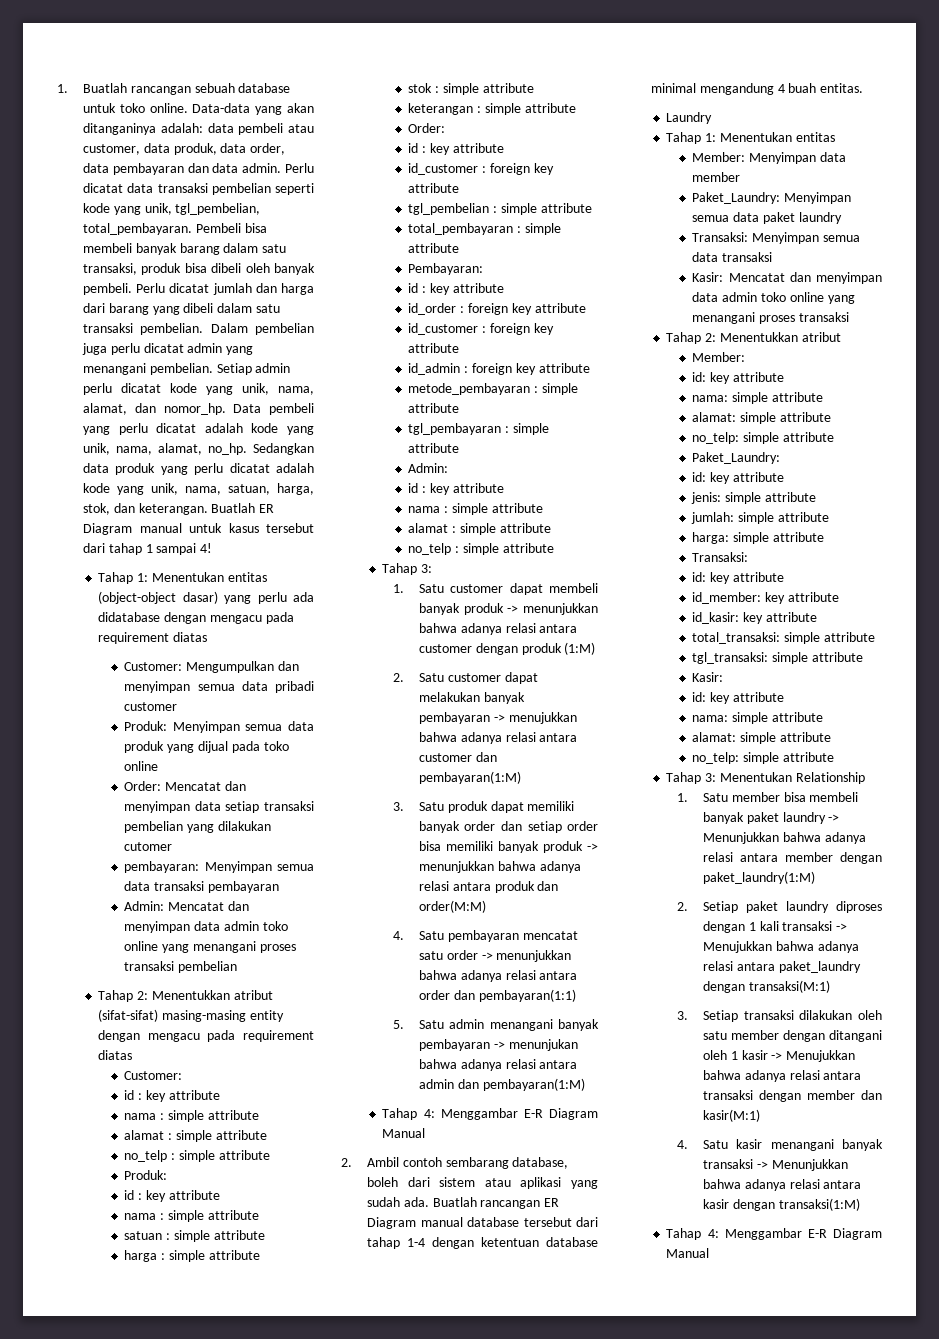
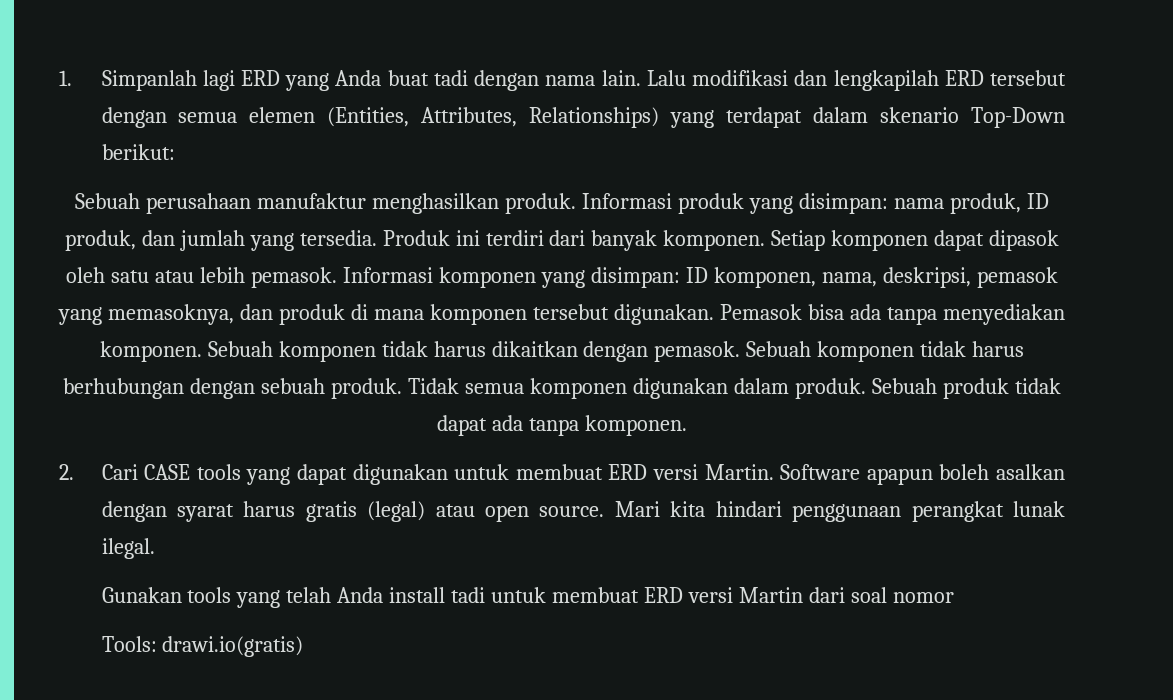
- 1. Buatlah rancangan sebuah database untuk toko online. Data-data yang akan ditanganinya adalah: data pembeli atau customer, data produk, data order, data pembayaran dan data admin. Perlu dicatat data transaksi pembelian seperti kode yang unik, tgl_pembelian, total_pembayaran. Pembeli bisa membeli banyak barang dalam satu transaksi, produk bisa dibeli oleh banyak pembeli. Perlu dicatat jumlah dan harga dari barang yang dibeli dalam satu transaksi pembelian. Dalam pembelian juga perlu dicatat admin yang menangani pembelian. Setiap admin perlu dicatat kode yang unik, nama, alamat, dan nomor_hp. Data pembeli yang perlu dicatat adalah kode yang unik, nama, alamat, no_hp. Sedangkan data produk yang perlu dicatat adalah kode yang unik, nama, satuan, harga, stok, dan keterangan. Buatlah ER Diagram manual untuk kasus tersebut dari tahap 1 sampai 4!
- Tahap 1: Menentukan entitas (object-object dasar) yang perlu ada didatabase dengan mengacu pada requirement diatas
- Customer: Mengumpulkan dan menyimpan semua data pribadi customer
- Produk: Menyimpan semua data produk yang dijual pada toko online
- Order: Mencatat dan menyimpan data setiap transaksi pembelian yang dilakukan cutomer
- pembayaran: Menyimpan semua data transaksi pembayaran
- Admin: Mencatat dan menyimpan data admin toko online yang menangani proses transaksi pembelian
- Tahap 2: Menentukkan atribut (sifat-sifat) masing-masing entity dengan mengacu pada requirement diatas
- Customer:
- id : key attribute
- nama : simple attribute
- alamat : simple attribute
- no_telp : simple attribute
- Produk:
- id : key attribute
- nama : simple attribute
- satuan : simple attribute
- harga : simple attribute
- stok : simple attribute
- keterangan : simple attribute
- Order:
- id : key attribute
- id_customer : foreign key attribute
- tgl_pembelian : simple attribute
- total_pembayaran : simple attribute
- Pembayaran:
- id : key attribute
- id_order : foreign key attribute
- id_customer : foreign key attribute
- id_admin : foreign key attribute
- metode_pembayaran : simple attribute
- tgl_pembayaran : simple attribute
- Admin:
- id : key attribute
- nama : simple attribute
- alamat : simple attribute
- no_telp : simple attribute
- Tahap 3:
- 1. Satu customer dapat membeli banyak produk -> menunjukkan bahwa adanya relasi antara customer dengan produk (1:M)
- 2. Satu customer dapat melakukan banyak pembayaran -> menujukkan bahwa adanya relasi antara customer dan pembayaran(1:M)
- 3. Satu produk dapat memiliki banyak order dan setiap order bisa memiliki banyak produk -> menunjukkan bahwa adanya relasi antara produk dan order(M:M)
- 4. Satu pembayaran mencatat satu order -> menunjukkan bahwa adanya relasi antara order dan pembayaran(1:1)
- 5. Satu admin menangani banyak pembayaran -> menunjukan bahwa adanya relasi antara admin dan pembayaran(1:M)
- Tahap 4: Menggambar E-R Diagram Manual
- 2. Ambil contoh sembarang database, boleh dari sistem atau aplikasi yang sudah ada. Buatlah rancangan ER Diagram manual database tersebut dari tahap 1-4 dengan ketentuan database minimal mengandung 4 buah entitas.
- Laundry
- Tahap 1: Menentukan entitas
- Member: Menyimpan data member
- Paket_Laundry: Menyimpan semua data paket laundry
- Transaksi: Menyimpan semua data transaksi
- Kasir: Mencatat dan menyimpan data admin toko online yang menangani proses transaksi
- Tahap 2: Menentukkan atribut
- Member:
- id: key attribute
- nama: simple attribute
- alamat: simple attribute
- no_telp: simple attribute
- Paket_Laundry:
- id: key attribute
- jenis: simple attribute
- jumlah: simple attribute
- harga: simple attribute
- Transaksi:
- id: key attribute
- id_member: key attribute
- id_kasir: key attribute
- total_transaksi: simple attribute
- tgl_transaksi: simple attribute
- Kasir:
- id: key attribute
- nama: simple attribute
- alamat: simple attribute
- no_telp: simple attribute
- Tahap 3: Menentukan Relationship
- 1. Satu member bisa membeli banyak paket laundry -> Menunjukkan bahwa adanya relasi antara member dengan paket_laundry(1:M)
- 2. Setiap paket laundry diproses dengan 1 kali transaksi -> Menujukkan bahwa adanya relasi antara paket_laundry dengan transaksi(M:1)
- 3. Setiap transaksi dilakukan oleh satu member dengan ditangani oleh 1 kasir -> Menujukkan bahwa adanya relasi antara transaksi dengan member dan kasir(M:1)
- 4. Satu kasir menangani banyak transaksi -> Menunjukkan bahwa adanya relasi antara kasir dengan transaksi(1:M)
- Tahap 4: Menggambar E-R Diagram Manual
+ 1. Simpanlah lagi ERD yang Anda buat tadi dengan nama lain. Lalu modifikasi dan lengkapilah ERD tersebut dengan semua elemen (Entities, Attributes, Relationships) yang terdapat dalam skenario Top-Down berikut:
+ Sebuah perusahaan manufaktur menghasilkan produk. Informasi produk yang disimpan: nama produk, ID produk, dan jumlah yang tersedia. Produk ini terdiri dari banyak komponen. Setiap komponen dapat dipasok oleh satu atau lebih pemasok. Informasi komponen yang disimpan: ID komponen, nama, deskripsi, pemasok yang memasoknya, dan produk di mana komponen tersebut digunakan. Pemasok bisa ada tanpa menyediakan komponen. Sebuah komponen tidak harus dikaitkan dengan pemasok. Sebuah komponen tidak harus berhubungan dengan sebuah produk. Tidak semua komponen digunakan dalam produk. Sebuah produk tidak dapat ada tanpa komponen.
+ 2. Cari CASE tools yang dapat digunakan untuk membuat ERD versi Martin. Software apapun boleh asalkan dengan syarat harus gratis (legal) atau open source. Mari kita hindari penggunaan perangkat lunak ilegal.
+ Gunakan tools yang telah Anda install tadi untuk membuat ERD versi Martin dari soal nomor
+ Tools: drawi.io(gratis)

